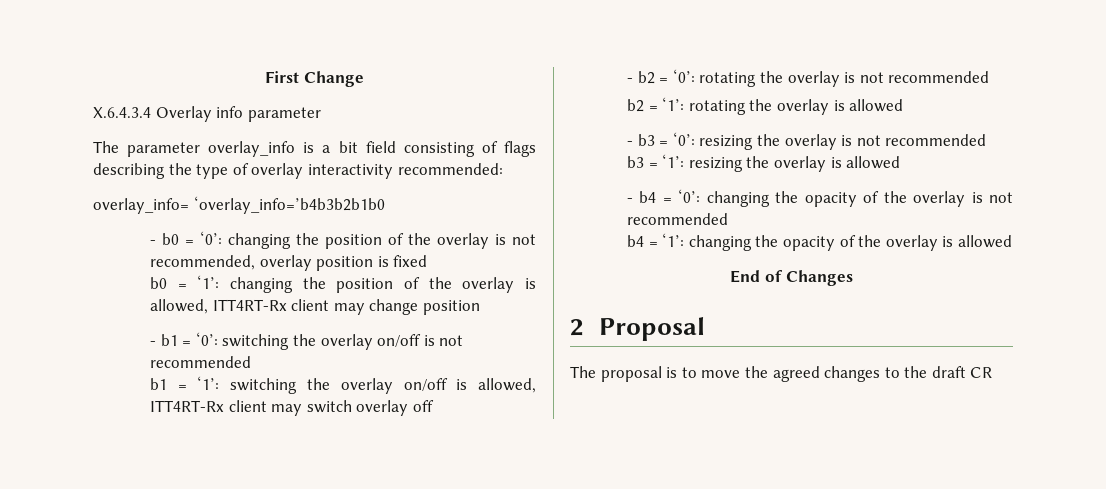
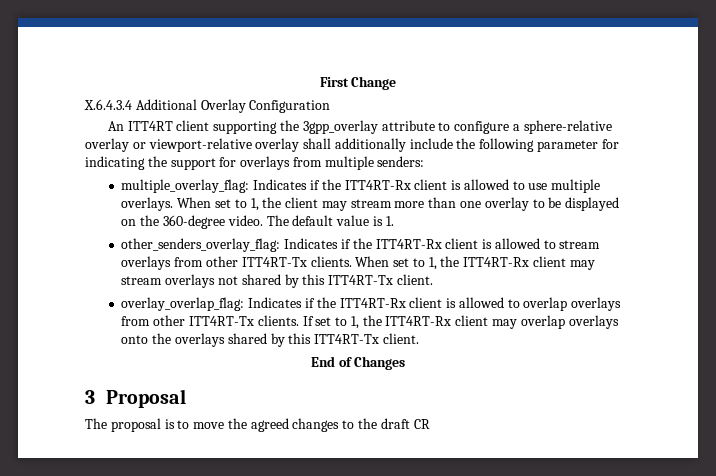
- X.6.4.3.4 Overlay info parameter
- The parameter overlay_info is a bit field consisting of flags describing the type of overlay interactivity recommended:
- overlay_info= ‘overlay_info=’b4b3b2b1b0
- - b0 = ‘0’: changing the position of the overlay is not recommended, overlay position is fixed
- b0 = ‘1’: changing the position of the overlay is allowed, ITT4RT-Rx client may change position
- - b1 = ‘0’: switching the overlay on/off is not recommended
- b1 = ‘1’: switching the overlay on/off is allowed, ITT4RT-Rx client may switch overlay off
- - b2 = ‘0’: rotating the overlay is not recommended
- b2 = ‘1’: rotating the overlay is allowed
- - b3 = ‘0’: resizing the overlay is not recommended
- b3 = ‘1’: resizing the overlay is allowed
- - b4 = ‘0’: changing the opacity of the overlay is not recommended
- b4 = ‘1’: changing the opacity of the overlay is allowed
+ X.6.4.3.4 Additional Overlay Configuration
+ An ITT4RT client supporting the 3gpp_overlay attribute to configure a sphere-relative overlay or viewport-relative overlay shall additionally include the following parameter for indicating the support for overlays from multiple senders:
+ multiple_overlay_flag: Indicates if the ITT4RT-Rx client is allowed to use multiple overlays. When set to 1, the client may stream more than one overlay to be displayed on the 360-degree video. The default value is 1.
+ other_senders_overlay_flag: Indicates if the ITT4RT-Rx client is allowed to stream overlays from other ITT4RT-Tx clients. When set to 1, the ITT4RT-Rx client may stream overlays not shared by this ITT4RT-Tx client.
+ overlay_overlap_flag: Indicates if the ITT4RT-Rx client is allowed to overlap overlays from other ITT4RT-Tx clients. If set to 1, the ITT4RT-Rx client may overlap overlays onto the overlays shared by this ITT4RT-Tx client.
- 2 Proposal
+ 3 Proposal

